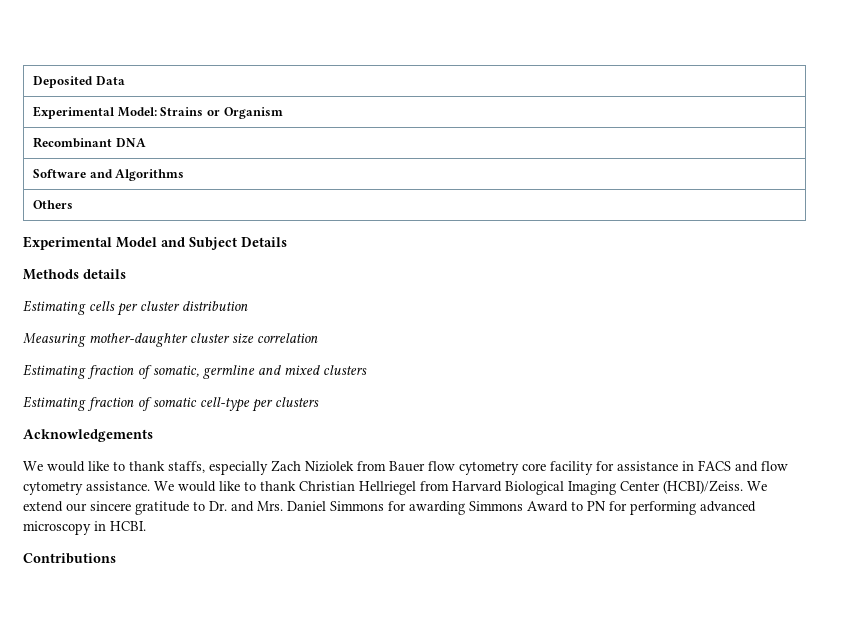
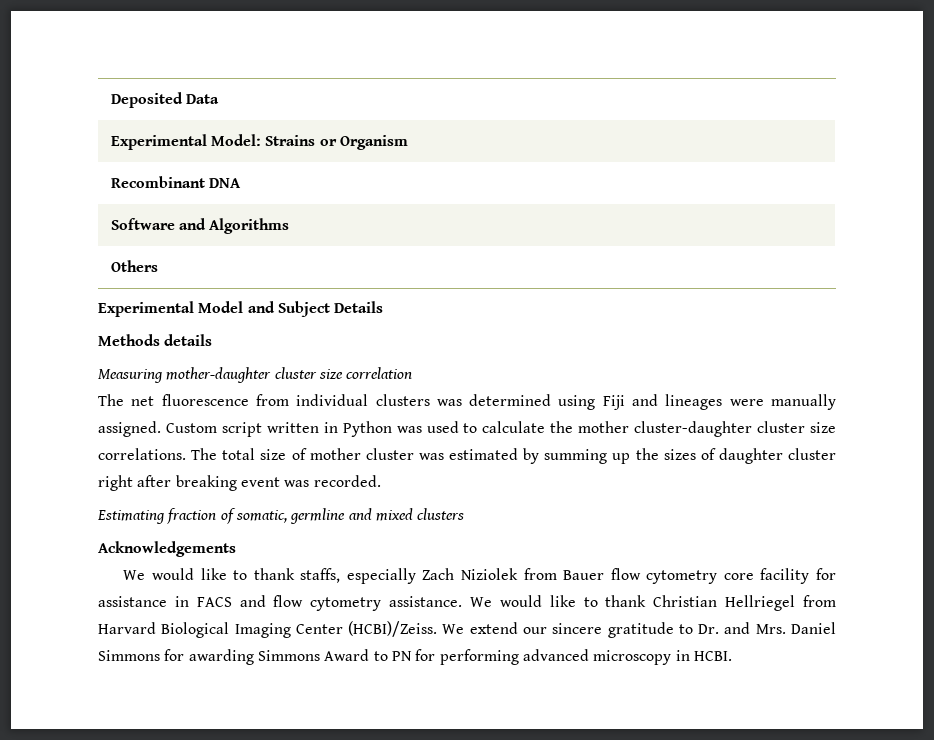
- Estimating cells per cluster distribution
+ The net fluorescence from individual clusters was determined using Fiji and lineages were manually assigned. Custom script written in Python was used to calculate the mother cluster-daughter cluster size correlations. The total size of mother cluster was estimated by summing up the sizes of daughter cluster right after breaking event was recorded.
- Estimating fraction of somatic cell-type per clusters
- Contributions

